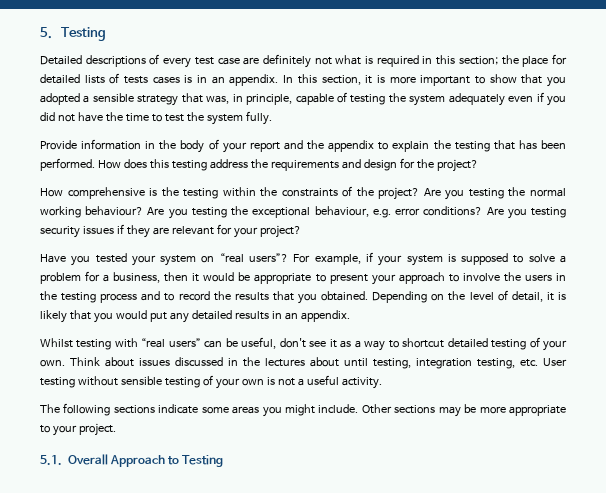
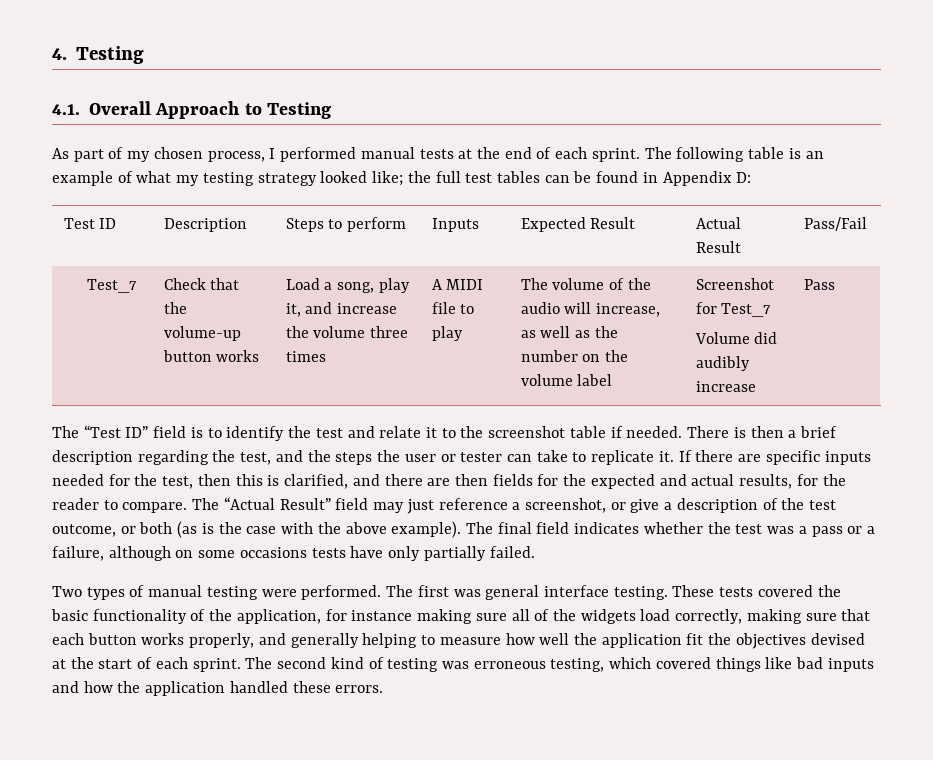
- 5. Testing
- Detailed descriptions of every test case are definitely not what is required in this section; the place for detailed lists of tests cases is in an appendix. In this section, it is more important to show that you adopted a sensible strategy that was, in principle, capable of testing the system adequately even if you did not have the time to test the system fully.
- Provide information in the body of your report and the appendix to explain the testing that has been performed. How does this testing address the requirements and design for the project?
- How comprehensive is the testing within the constraints of the project? Are you testing the normal working behaviour? Are you testing the exceptional behaviour, e.g. error conditions? Are you testing security issues if they are relevant for your project?
- Have you tested your system on “real users”? For example, if your system is supposed to solve a problem for a business, then it would be appropriate to present your approach to involve the users in the testing process and to record the results that you obtained. Depending on the level of detail, it is likely that you would put any detailed results in an appendix.
- Whilst testing with “real users” can be useful, don't see it as a way to shortcut detailed testing of your own. Think about issues discussed in the lectures about until testing, integration testing, etc. User testing without sensible testing of your own is not a useful activity.
- The following sections indicate some areas you might include. Other sections may be more appropriate to your project.
- 5.1. Overall Approach to Testing
+ 4. Testing
+ 4.1. Overall Approach to Testing
+ As part of my chosen process, I performed manual tests at the end of each sprint. The following table is an example of what my testing strategy looked like; the full test tables can be found in Appendix D:
+ Test ID | Description | Steps to perform | Inputs | Expected Result | Actual Result | Pass/Fail
+ Test_7 | Check that the volume-up button works | Load a song, play it, and increase the volume three times | A MIDI file to play | The volume of the audio will increase, as well as the number on the volume label | Screenshot for Test_7
+ Volume did audibly increase | Pass
+ The “Test ID” field is to identify the test and relate it to the screenshot table if needed. There is then a brief description regarding the test, and the steps the user or tester can take to replicate it. If there are specific inputs needed for the test, then this is clarified, and there are then fields for the expected and actual results, for the reader to compare. The “Actual Result” field may just reference a screenshot, or give a description of the test outcome, or both (as is the case with the above example). The final field indicates whether the test was a pass or a failure, although on some occasions tests have only partially failed.
+ Two types of manual testing were performed. The first was general interface testing. These tests covered the basic functionality of the application, for instance making sure all of the widgets load correctly, making sure that each button works properly, and generally helping to measure how well the application fit the objectives devised at the start of each sprint. The second kind of testing was erroneous testing, which covered things like bad inputs and how the application handled these errors.

